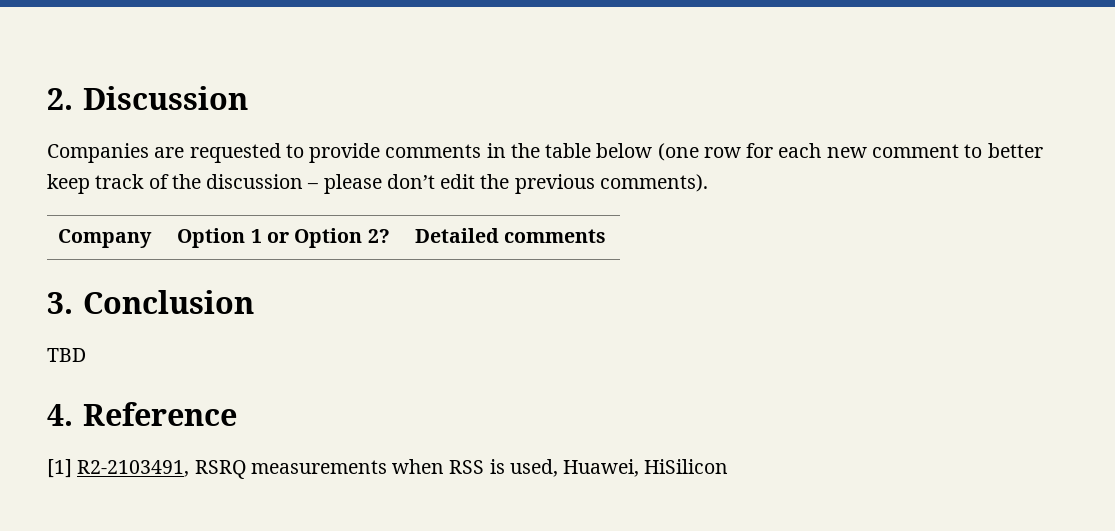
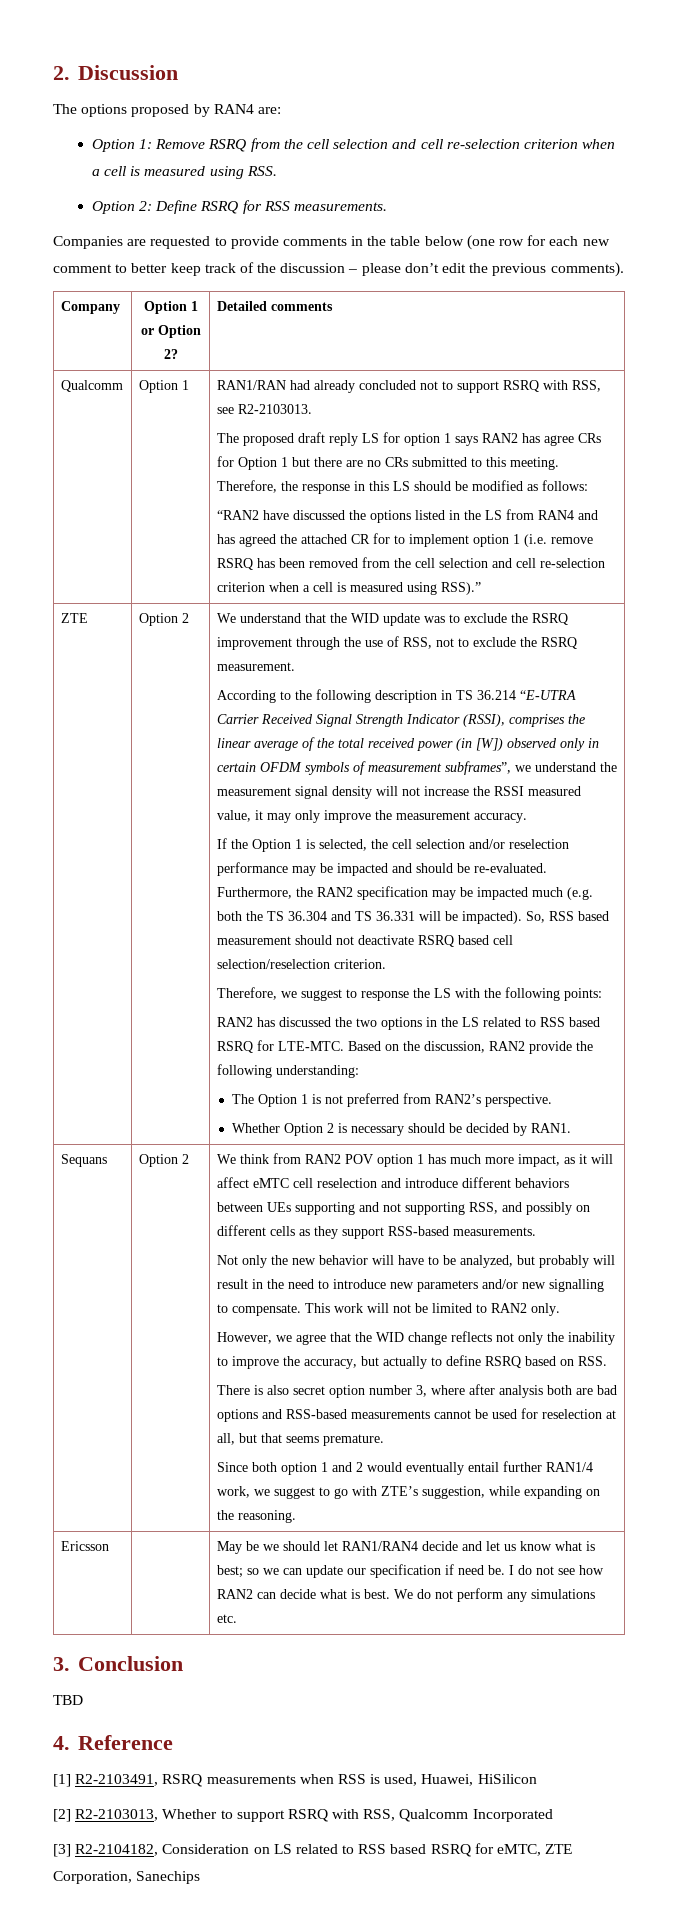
+ The options proposed by RAN4 are:
+ Option 1: Remove RSRQ from the cell selection and cell re-selection criterion when a cell is measured using RSS.
+ Option 2: Define RSRQ for RSS measurements.
+ Qualcomm | Option 1 | RAN1/RAN had already concluded not to support RSRQ with RSS, see R2-2103013.
+ The proposed draft reply LS for option 1 says RAN2 has agree CRs for Option 1 but there are no CRs submitted to this meeting. Therefore, the response in this LS should be modified as follows:
+ “RAN2 have discussed the options listed in the LS from RAN4 and has agreed the attached CR for to implement option 1 (i.e. remove RSRQ has been removed from the cell selection and cell re-selection criterion when a cell is measured using RSS).”
+ ZTE | Option 2 | We understand that the WID update was to exclude the RSRQ improvement through the use of RSS, not to exclude the RSRQ measurement.
+ According to the following description in TS 36.214 “E-UTRA Carrier Received Signal Strength Indicator (RSSI), comprises the linear average of the total received power (in [W]) observed only in certain OFDM symbols of measurement subframes”, we understand the measurement signal density will not increase the RSSI measured value, it may only improve the measurement accuracy.
+ If the Option 1 is selected, the cell selection and/or reselection performance may be impacted and should be re-evaluated. Furthermore, the RAN2 specification may be impacted much (e.g. both the TS 36.304 and TS 36.331 will be impacted). So, RSS based measurement should not deactivate RSRQ based cell selection/reselection criterion.
+ Therefore, we suggest to response the LS with the following points:
+ RAN2 has discussed the two options in the LS related to RSS based RSRQ for LTE-MTC. Based on the discussion, RAN2 provide the following understanding:
+ The Option 1 is not preferred from RAN2’s perspective.
+ Whether Option 2 is necessary should be decided by RAN1.
+ Sequans | Option 2 | We think from RAN2 POV option 1 has much more impact, as it will affect eMTC cell reselection and introduce different behaviors between UEs supporting and not supporting RSS, and possibly on different cells as they support RSS-based measurements.
+ Not only the new behavior will have to be analyzed, but probably will result in the need to introduce new parameters and/or new signalling to compensate. This work will not be limited to RAN2 only.
+ However, we agree that the WID change reflects not only the inability to improve the accuracy, but actually to define RSRQ based on RSS.
+ There is also secret option number 3, where after analysis both are bad options and RSS-based measurements cannot be used for reselection at all, but that seems premature.
+ Since both option 1 and 2 would eventually entail further RAN1/4 work, we suggest to go with ZTE’s suggestion, while expanding on the reasoning.
+ Ericsson | | May be we should let RAN1/RAN4 decide and let us know what is best; so we can update our specification if need be. I do not see how RAN2 can decide what is best. We do not perform any simulations etc.
+ [2] R2-2103013, Whether to support RSRQ with RSS, Qualcomm Incorporated
+ [3] R2-2104182, Consideration on LS related to RSS based RSRQ for eMTC, ZTE Corporation, Sanechips

